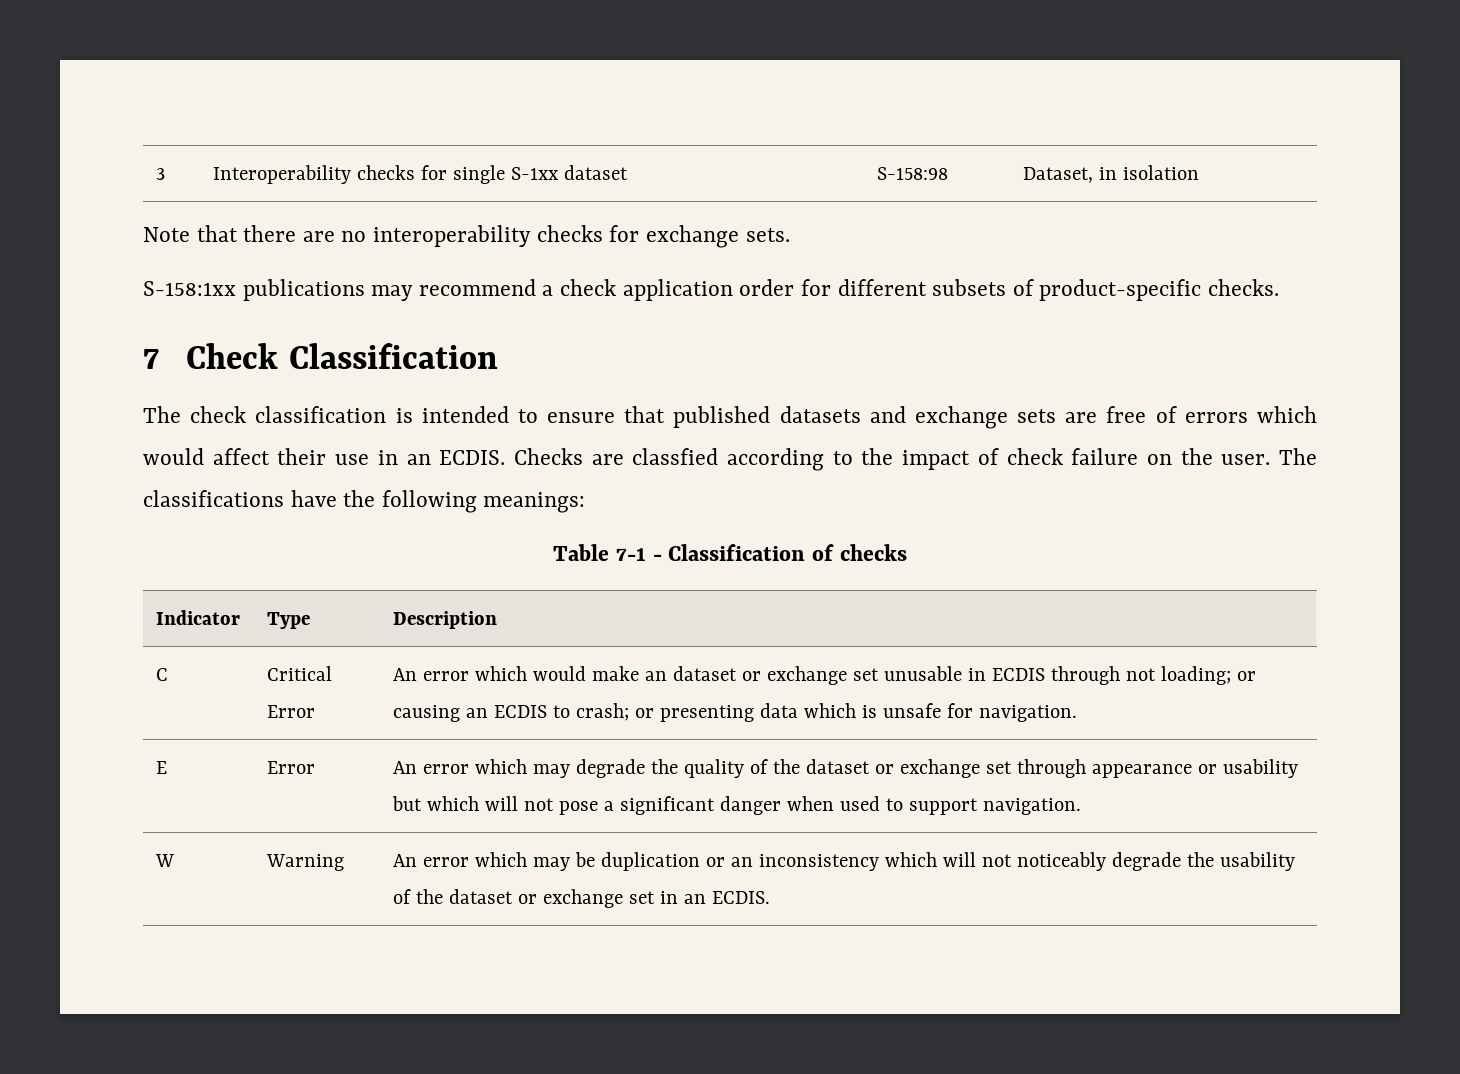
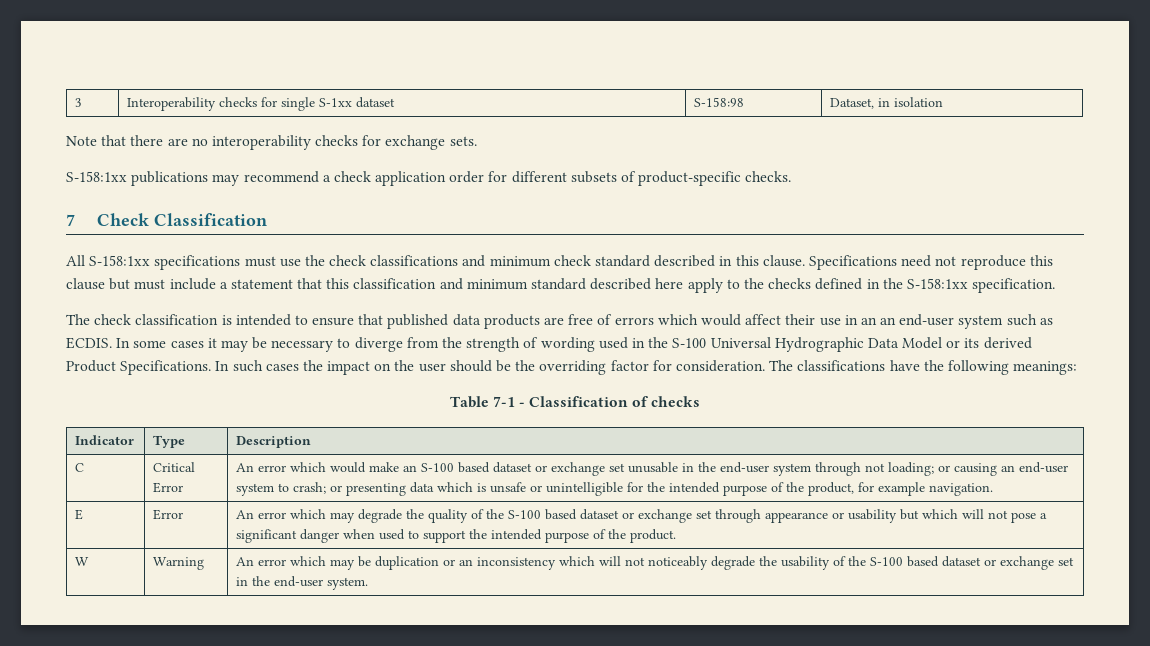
+ All S-158:1xx specifications must use the check classifications and minimum check standard described in this clause. Specifications need not reproduce this clause but must include a statement that this classification and minimum standard described here apply to the checks defined in the S-158:1xx specification.
- The check classification is intended to ensure that published datasets and exchange sets are free of errors which would affect their use in an ECDIS. Checks are classfied according to the impact of check failure on the user.
+ The check classification is intended to ensure that published data products are free of errors which would affect their use in an an end-user system such as ECDIS. In some cases it may be necessary to diverge from the strength of wording used in the S-100 Universal Hydrographic Data Model or its derived Product Specifications. In such cases the impact on the user should be the overriding factor for consideration.
- An error which would make an dataset or exchange set unusable in ECDIS through not loading; or causing an ECDIS to crash; or presenting data which is unsafe for navigation.
+ An error which would make an S-100 based dataset or exchange set unusable in the end-user system through not loading; or causing an end-user system to crash; or presenting data which is unsafe or unintelligible for the intended purpose of the product, for example navigation.
- E | Error | An error which may degrade the quality of the dataset or exchange set through appearance or usability but which will not pose a significant danger when used to support navigation.
+ E | Error | An error which may degrade the quality of the S-100 based dataset or exchange set through appearance or usability but which will not pose a significant danger when used to support the intended purpose of the product.
- W | Warning | An error which may be duplication or an inconsistency which will not noticeably degrade the usability of the dataset or exchange set in an ECDIS.
+ W | Warning | An error which may be duplication or an inconsistency which will not noticeably degrade the usability of the S-100 based dataset or exchange set in the end-user system.

